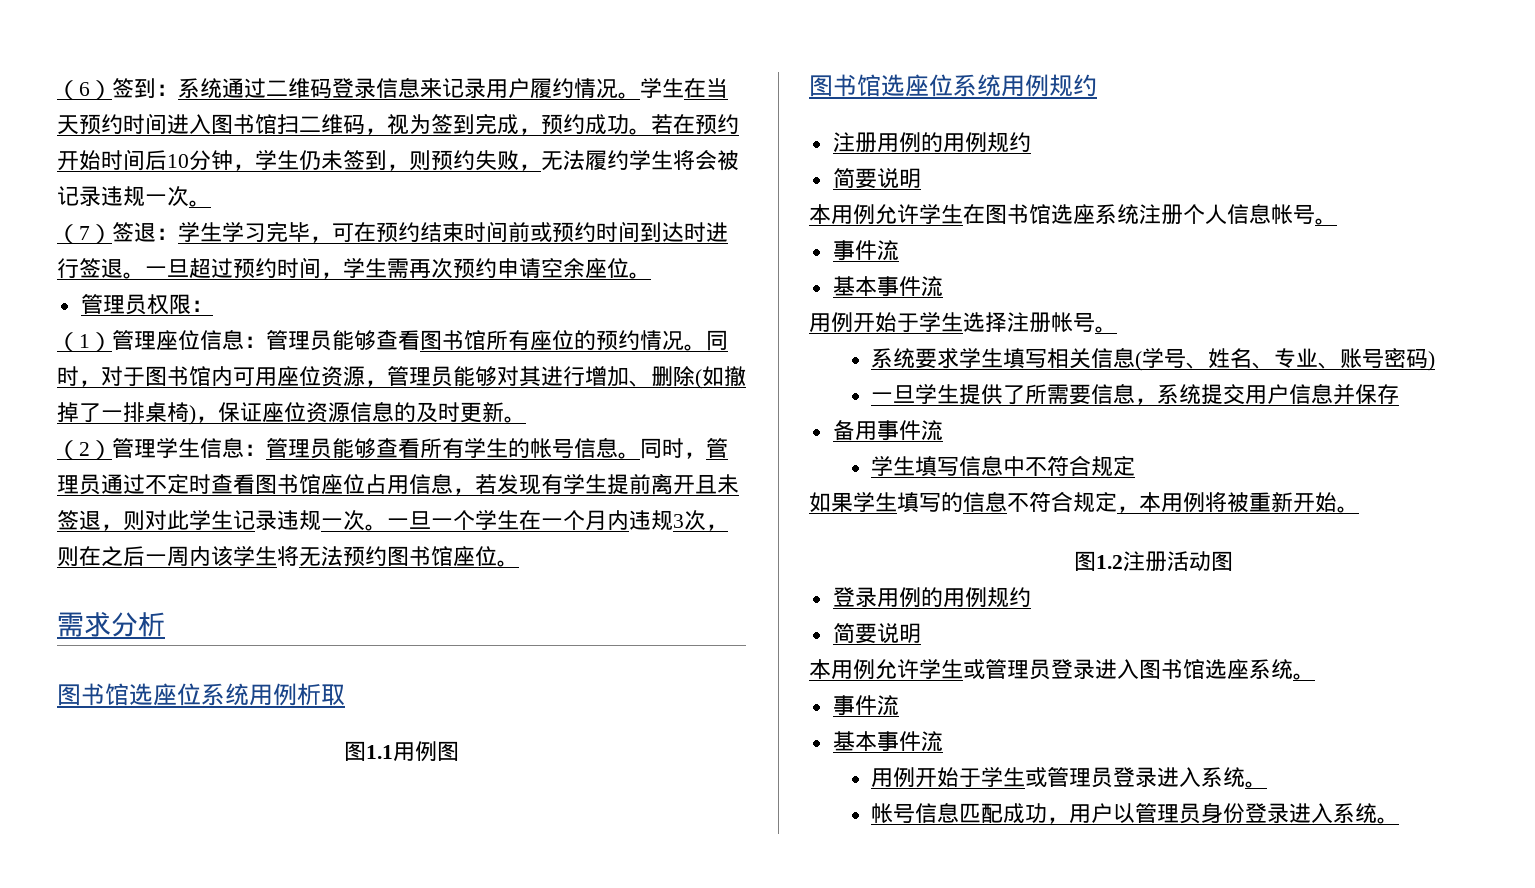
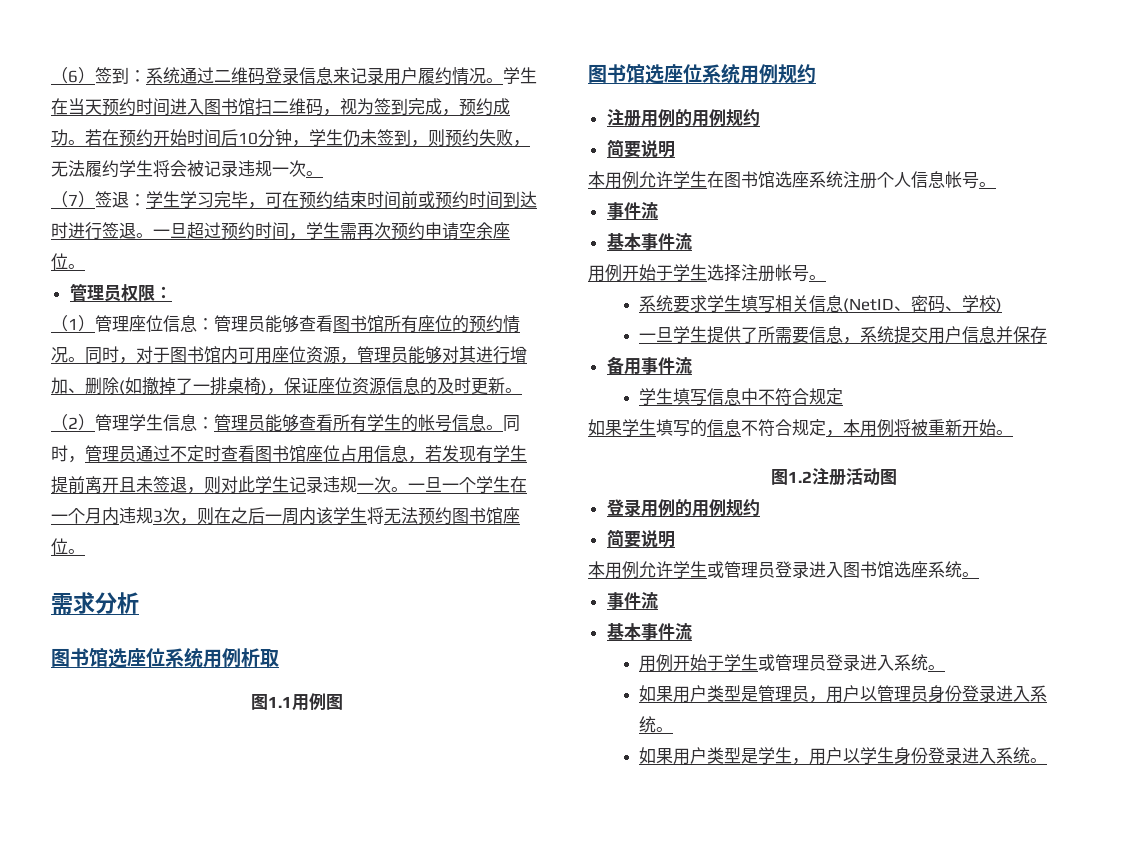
- 系统要求学生填写相关信息(学号、姓名、专业、账号密码)
+ 系统要求学生填写相关信息(NetID、密码、学校)
- 帐号信息匹配成功，用户以管理员身份登录进入系统。
+ 如果用户类型是管理员，用户以管理员身份登录进入系统。
+ 如果用户类型是学生，用户以学生身份登录进入系统。

